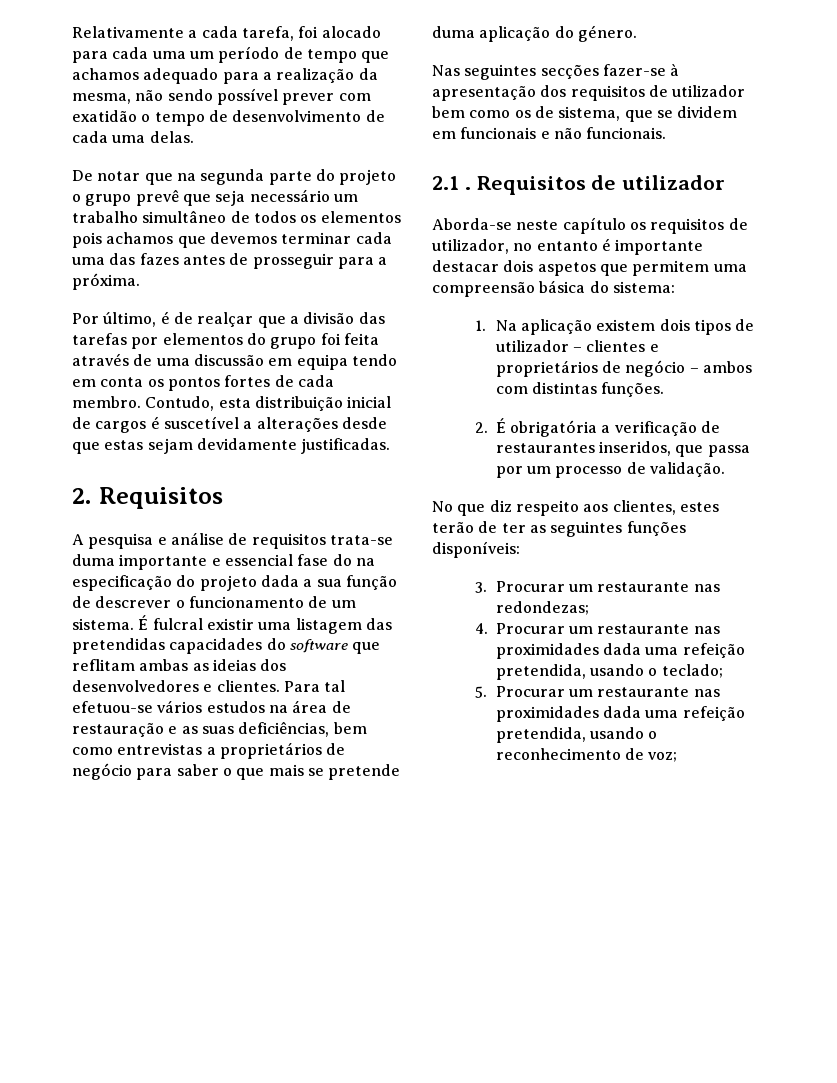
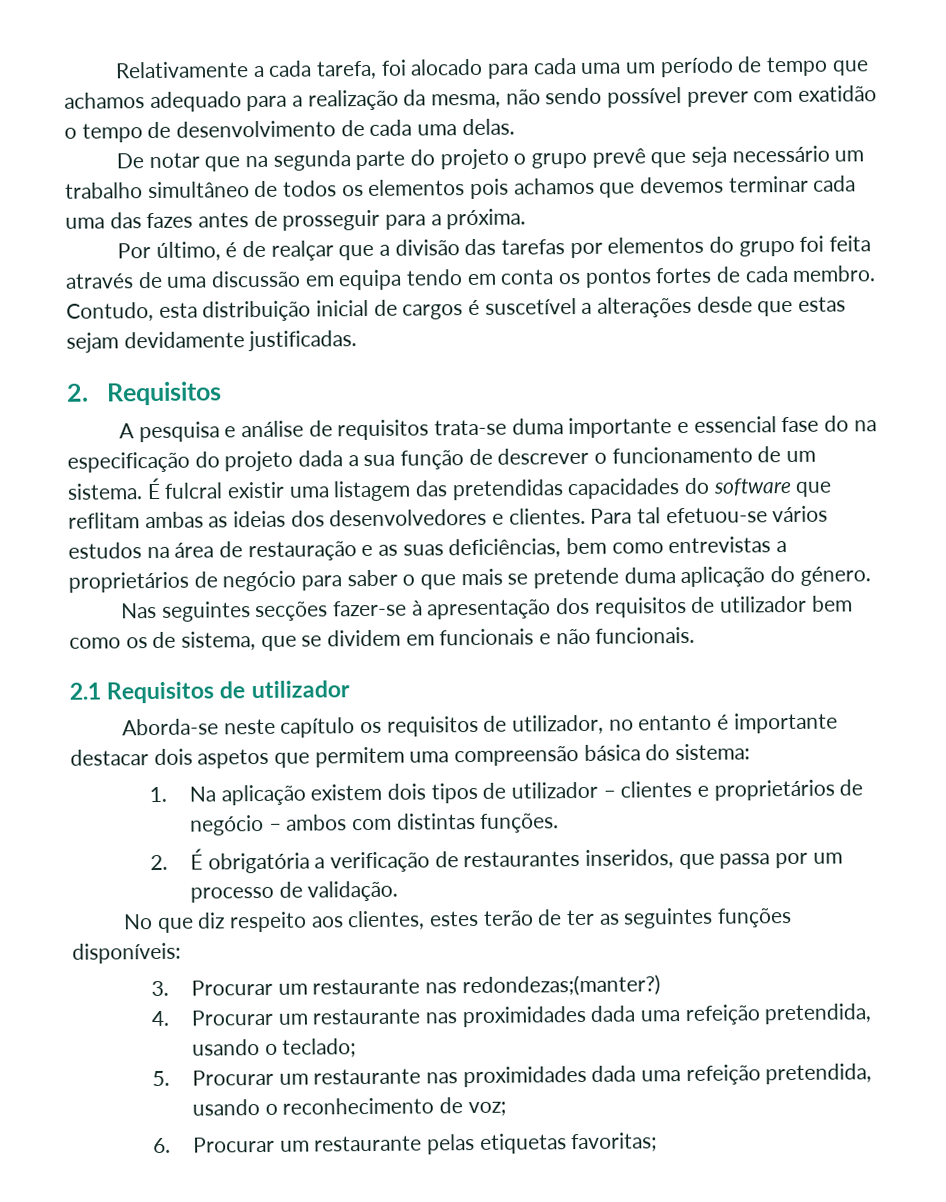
- 2.1 . Requisitos de utilizador
+ 2.1 Requisitos de utilizador
- 3. Procurar um restaurante nas redondezas;
+ 3. Procurar um restaurante nas redondezas;(manter?)
+ 6. Procurar um restaurante pelas etiquetas favoritas;

